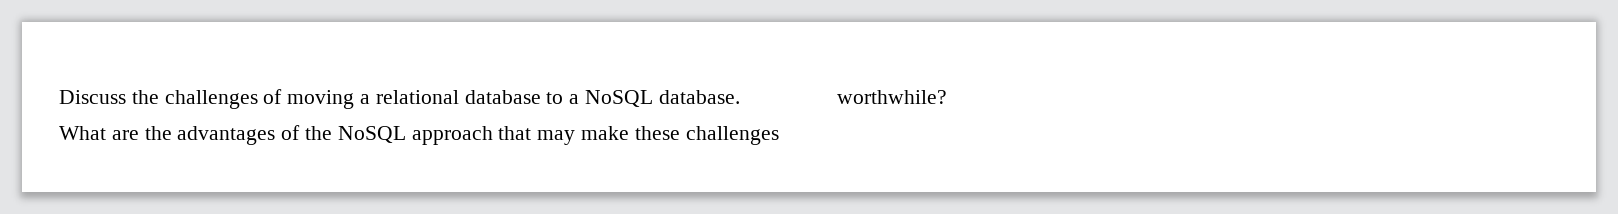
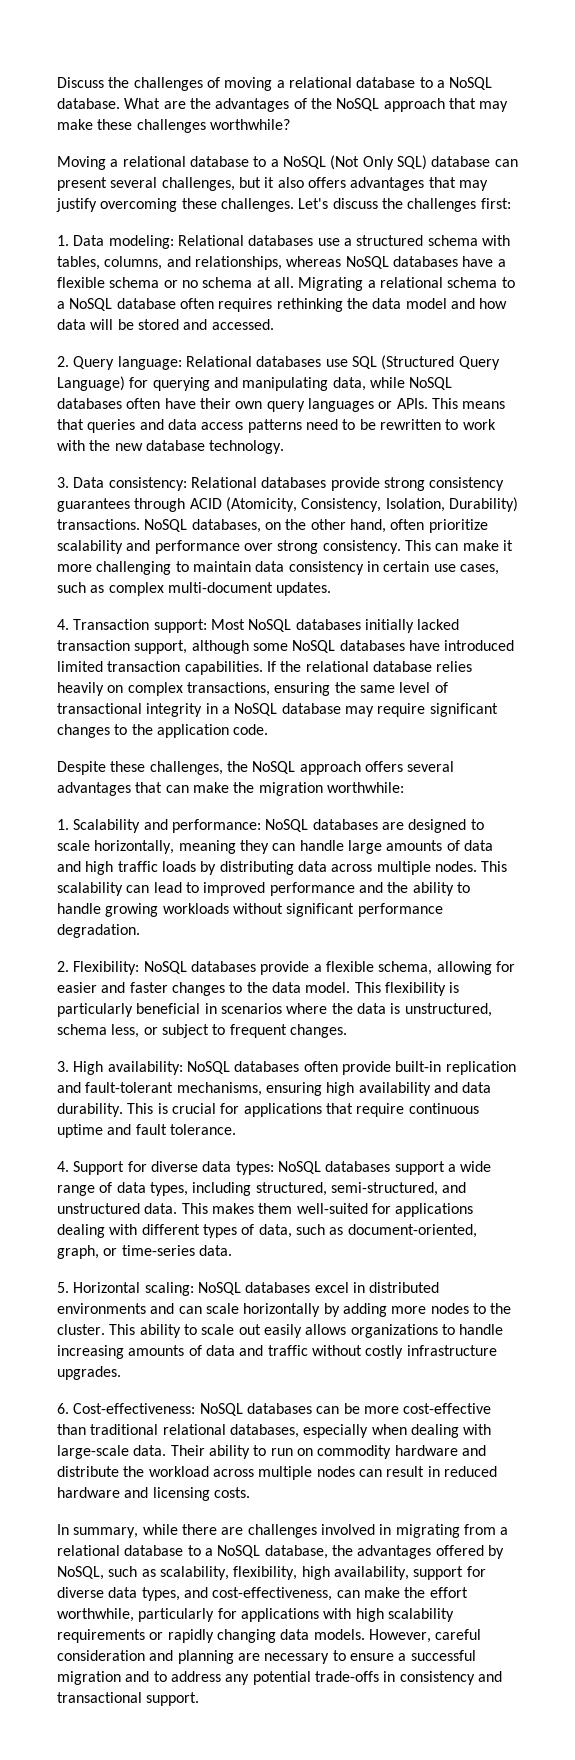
+ Moving a relational database to a NoSQL (Not Only SQL) database can present several challenges, but it also offers advantages that may justify overcoming these challenges. Let's discuss the challenges first:
+ 1. Data modeling: Relational databases use a structured schema with tables, columns, and relationships, whereas NoSQL databases have a flexible schema or no schema at all. Migrating a relational schema to a NoSQL database often requires rethinking the data model and how data will be stored and accessed.
+ 2. Query language: Relational databases use SQL (Structured Query Language) for querying and manipulating data, while NoSQL databases often have their own query languages or APIs. This means that queries and data access patterns need to be rewritten to work with the new database technology.
+ 3. Data consistency: Relational databases provide strong consistency guarantees through ACID (Atomicity, Consistency, Isolation, Durability) transactions. NoSQL databases, on the other hand, often prioritize scalability and performance over strong consistency. This can make it more challenging to maintain data consistency in certain use cases, such as complex multi-document updates.
+ 4. Transaction support: Most NoSQL databases initially lacked transaction support, although some NoSQL databases have introduced limited transaction capabilities. If the relational database relies heavily on complex transactions, ensuring the same level of transactional integrity in a NoSQL database may require significant changes to the application code.
+ Despite these challenges, the NoSQL approach offers several advantages that can make the migration worthwhile:
+ 1. Scalability and performance: NoSQL databases are designed to scale horizontally, meaning they can handle large amounts of data and high traffic loads by distributing data across multiple nodes. This scalability can lead to improved performance and the ability to handle growing workloads without significant performance degradation.
+ 2. Flexibility: NoSQL databases provide a flexible schema, allowing for easier and faster changes to the data model. This flexibility is particularly beneficial in scenarios where the data is unstructured, schema less, or subject to frequent changes.
+ 3. High availability: NoSQL databases often provide built-in replication and fault-tolerant mechanisms, ensuring high availability and data durability. This is crucial for applications that require continuous uptime and fault tolerance.
+ 4. Support for diverse data types: NoSQL databases support a wide range of data types, including structured, semi-structured, and unstructured data. This makes them well-suited for applications dealing with different types of data, such as document-oriented, graph, or time-series data.
+ 5. Horizontal scaling: NoSQL databases excel in distributed environments and can scale horizontally by adding more nodes to the cluster. This ability to scale out easily allows organizations to handle increasing amounts of data and traffic without costly infrastructure upgrades.
+ 6. Cost-effectiveness: NoSQL databases can be more cost-effective than traditional relational databases, especially when dealing with large-scale data. Their ability to run on commodity hardware and distribute the workload across multiple nodes can result in reduced hardware and licensing costs.
+ In summary, while there are challenges involved in migrating from a relational database to a NoSQL database, the advantages offered by NoSQL, such as scalability, flexibility, high availability, support for diverse data types, and cost-effectiveness, can make the effort worthwhile, particularly for applications with high scalability requirements or rapidly changing data models. However, careful consideration and planning are necessary to ensure a successful migration and to address any potential trade-offs in consistency and transactional support.

